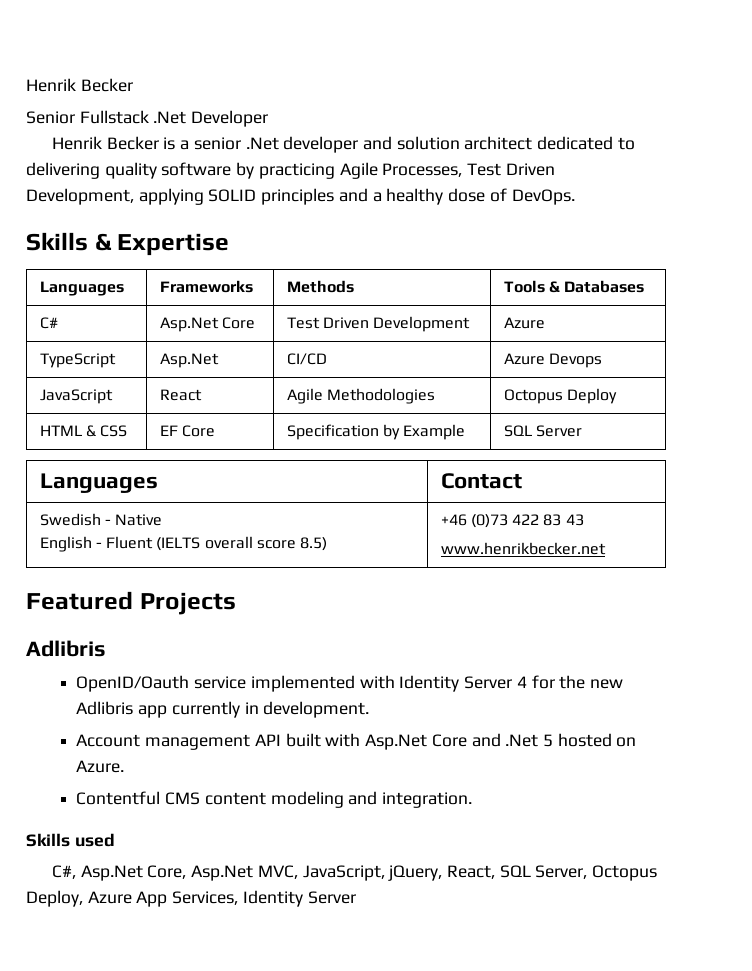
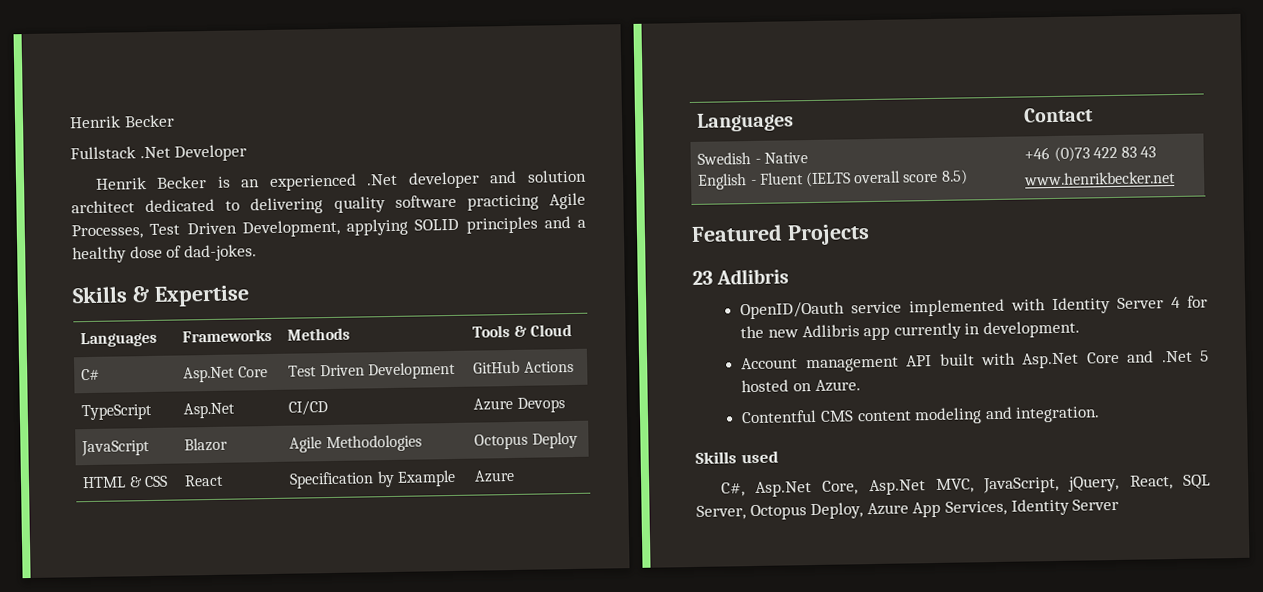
- Senior Fullstack .Net Developer
+ Fullstack .Net Developer
- Henrik Becker is a senior .Net developer and solution architect dedicated to delivering quality software by practicing Agile Processes, Test Driven Development, applying SOLID principles and a healthy dose of DevOps.
+ Henrik Becker is an experienced .Net developer and solution architect dedicated to delivering quality software practicing Agile Processes, Test Driven Development, applying SOLID principles and a healthy dose of dad-jokes.
- Languages | Frameworks | Methods | Tools & Databases
+ Languages | Frameworks | Methods | Tools & Cloud
- C# | Asp.Net Core | Test Driven Development | Azure
+ C# | Asp.Net Core | Test Driven Development | GitHub Actions
- JavaScript | React | Agile Methodologies | Octopus Deploy
+ JavaScript | Blazor | Agile Methodologies | Octopus Deploy
- HTML & CSS | EF Core | Specification by Example | SQL Server
+ HTML & CSS | React | Specification by Example | Azure
  Featured Projects
- Adlibris
+ 23 Adlibris

